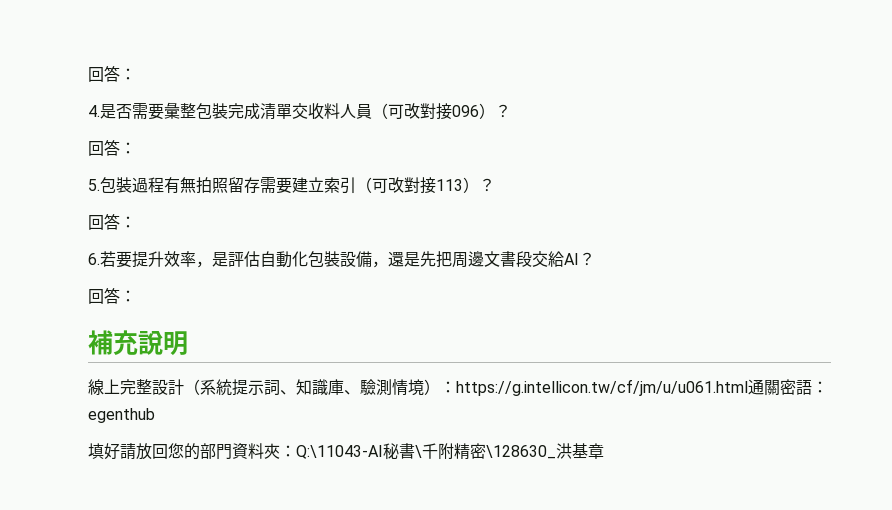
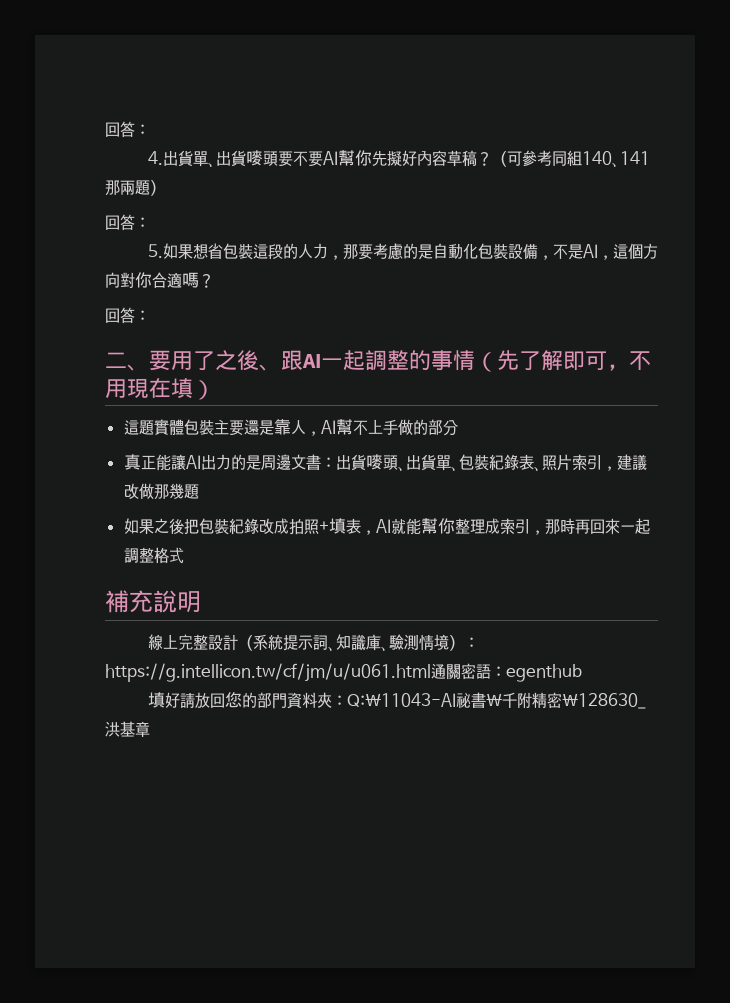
- 4.是否需要彙整包裝完成清單交收料人員（可改對接096）？
+ 4.出貨單、出貨嘜頭要不要AI幫你先擬好內容草稿？（可參考同組140、141那兩題）
- 5.包裝過程有無拍照留存需要建立索引（可改對接113）？
+ 5.如果想省包裝這段的人力，那要考慮的是自動化包裝設備，不是AI，這個方向對你合適嗎？
  回答：
- 6.若要提升效率，是評估自動化包裝設備，還是先把周邊文書段交給AI？
- 回答：
+ 二、要用了之後、跟AI一起調整的事情（先了解即可，不用現在填）
+ 這題實體包裝主要還是靠人，AI幫不上手做的部分
+ 真正能讓AI出力的是周邊文書：出貨嘜頭、出貨單、包裝紀錄表、照片索引，建議改做那幾題
+ 如果之後把包裝紀錄改成拍照+填表，AI就能幫你整理成索引，那時再回來一起調整格式

